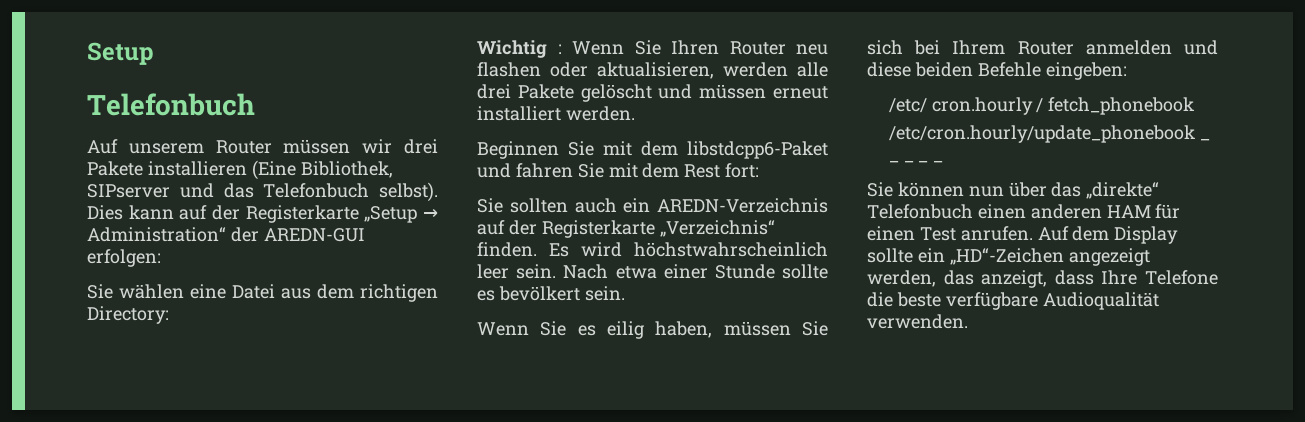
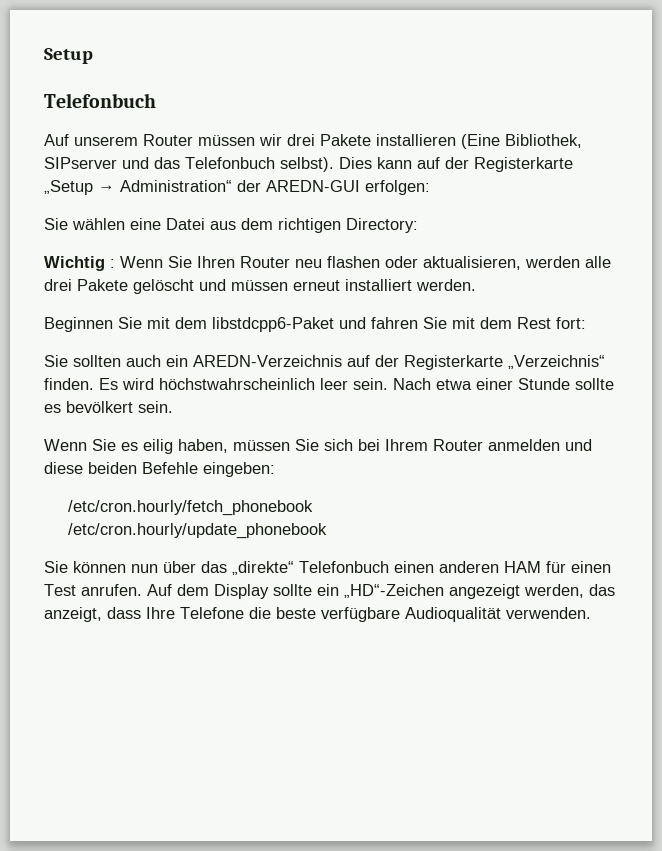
- /etc/ cron.hourly / fetch_phonebook
- /etc/cron.hourly/update_phonebook _ _ _ _ _
+ /etc/cron.hourly/fetch_phonebook
+ /etc/cron.hourly/update_phonebook

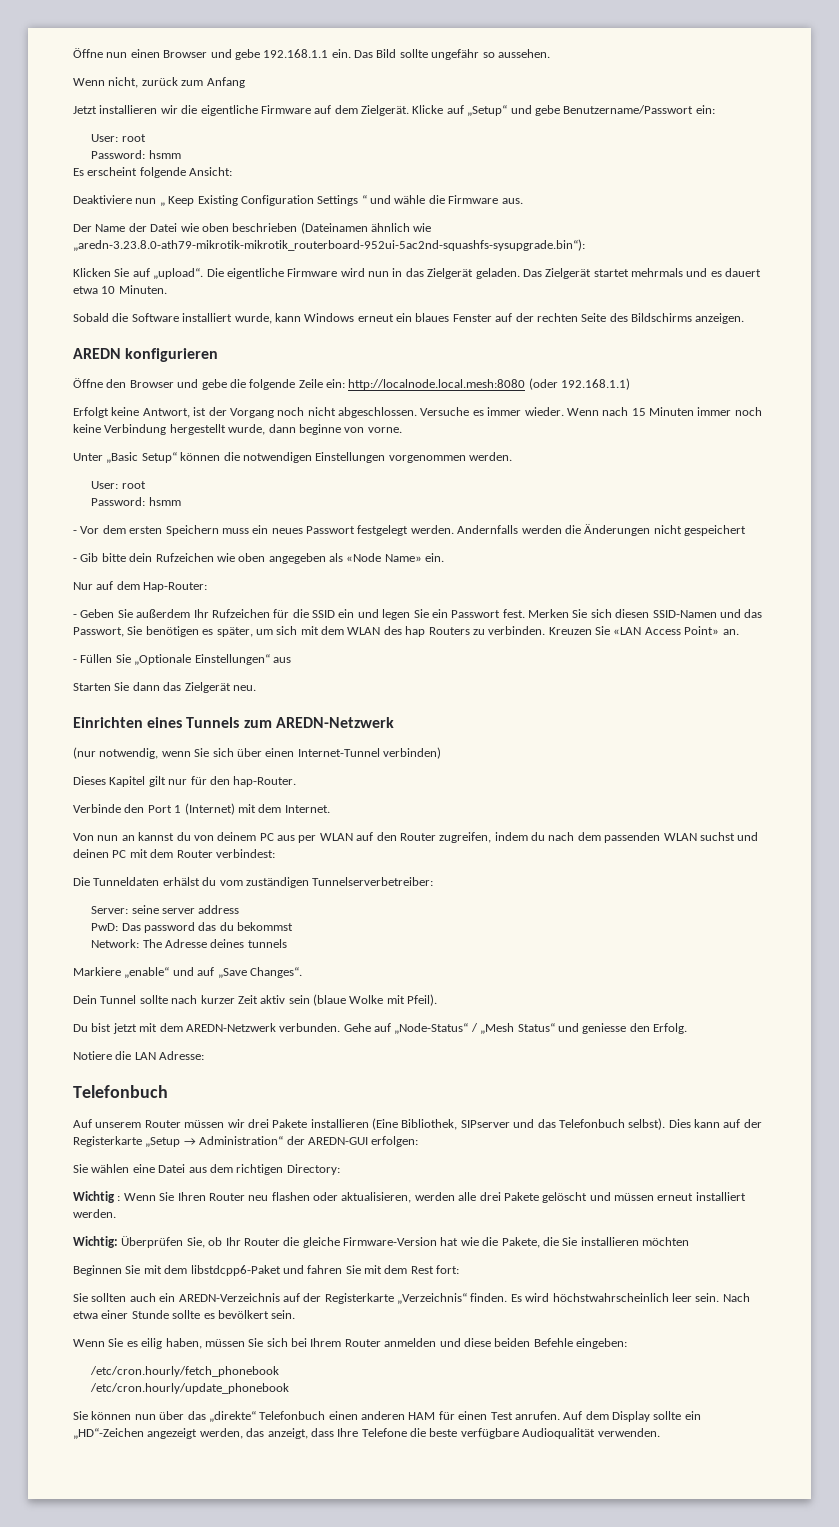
- Setup
+ Öffne nun einen Browser und gebe 192.168.1.1 ein. Das Bild sollte ungefähr so aussehen.
+ Wenn nicht, zurück zum Anfang
+ Jetzt installieren wir die eigentliche Firmware auf dem Zielgerät. Klicke auf „Setup“ und gebe Benutzername/Passwort ein:
+ User: root
+ Password: hsmm
+ Es erscheint folgende Ansicht:
+ Deaktiviere nun „ Keep Existing Configuration Settings “ und wähle die Firmware aus.
+ Der Name der Datei wie oben beschrieben (Dateinamen ähnlich wie „aredn-3.23.8.0-ath79-mikrotik-mikrotik_routerboard-952ui-5ac2nd-squashfs-sysupgrade.bin“):
+ Klicken Sie auf „upload“. Die eigentliche Firmware wird nun in das Zielgerät geladen. Das Zielgerät startet mehrmals und es dauert etwa 10 Minuten.
+ Sobald die Software installiert wurde, kann Windows erneut ein blaues Fenster auf der rechten Seite des Bildschirms anzeigen.
+ AREDN konfigurieren
+ Öffne den Browser und gebe die folgende Zeile ein: http://localnode.local.mesh:8080 (oder 192.168.1.1)
+ Erfolgt keine Antwort, ist der Vorgang noch nicht abgeschlossen. Versuche es immer wieder. Wenn nach 15 Minuten immer noch keine Verbindung hergestellt wurde, dann beginne von vorne.
+ Unter „Basic Setup“ können die notwendigen Einstellungen vorgenommen werden.
+ User: root
+ Password: hsmm
+ - Vor dem ersten Speichern muss ein neues Passwort festgelegt werden. Andernfalls werden die Änderungen nicht gespeichert
+ - Gib bitte dein Rufzeichen wie oben angegeben als «Node Name» ein.
+ Nur auf dem Hap-Router:
+ - Geben Sie außerdem Ihr Rufzeichen für die SSID ein und legen Sie ein Passwort fest. Merken Sie sich diesen SSID-Namen und das Passwort, Sie benötigen es später, um sich mit dem WLAN des hap Routers zu verbinden. Kreuzen Sie «LAN Access Point» an.
+ - Füllen Sie „Optionale Einstellungen“ aus
+ Starten Sie dann das Zielgerät neu.
+ Einrichten eines Tunnels zum AREDN-Netzwerk
+ (nur notwendig, wenn Sie sich über einen Internet-Tunnel verbinden)
+ Dieses Kapitel gilt nur für den hap-Router.
+ Verbinde den Port 1 (Internet) mit dem Internet.
+ Von nun an kannst du von deinem PC aus per WLAN auf den Router zugreifen, indem du nach dem passenden WLAN suchst und deinen PC mit dem Router verbindest:
+ Die Tunneldaten erhälst du vom zuständigen Tunnelserverbetreiber:
+ Server: seine server address
+ PwD: Das password das du bekommst
+ Network: The Adresse deines tunnels
+ Markiere „enable“ und auf „Save Changes“.
+ Dein Tunnel sollte nach kurzer Zeit aktiv sein (blaue Wolke mit Pfeil).
+ Du bist jetzt mit dem AREDN-Netzwerk verbunden. Gehe auf „Node-Status“ / „Mesh Status“ und geniesse den Erfolg.
+ Notiere die LAN Adresse:
+ Wichtig: Überprüfen Sie, ob Ihr Router die gleiche Firmware-Version hat wie die Pakete, die Sie installieren möchten

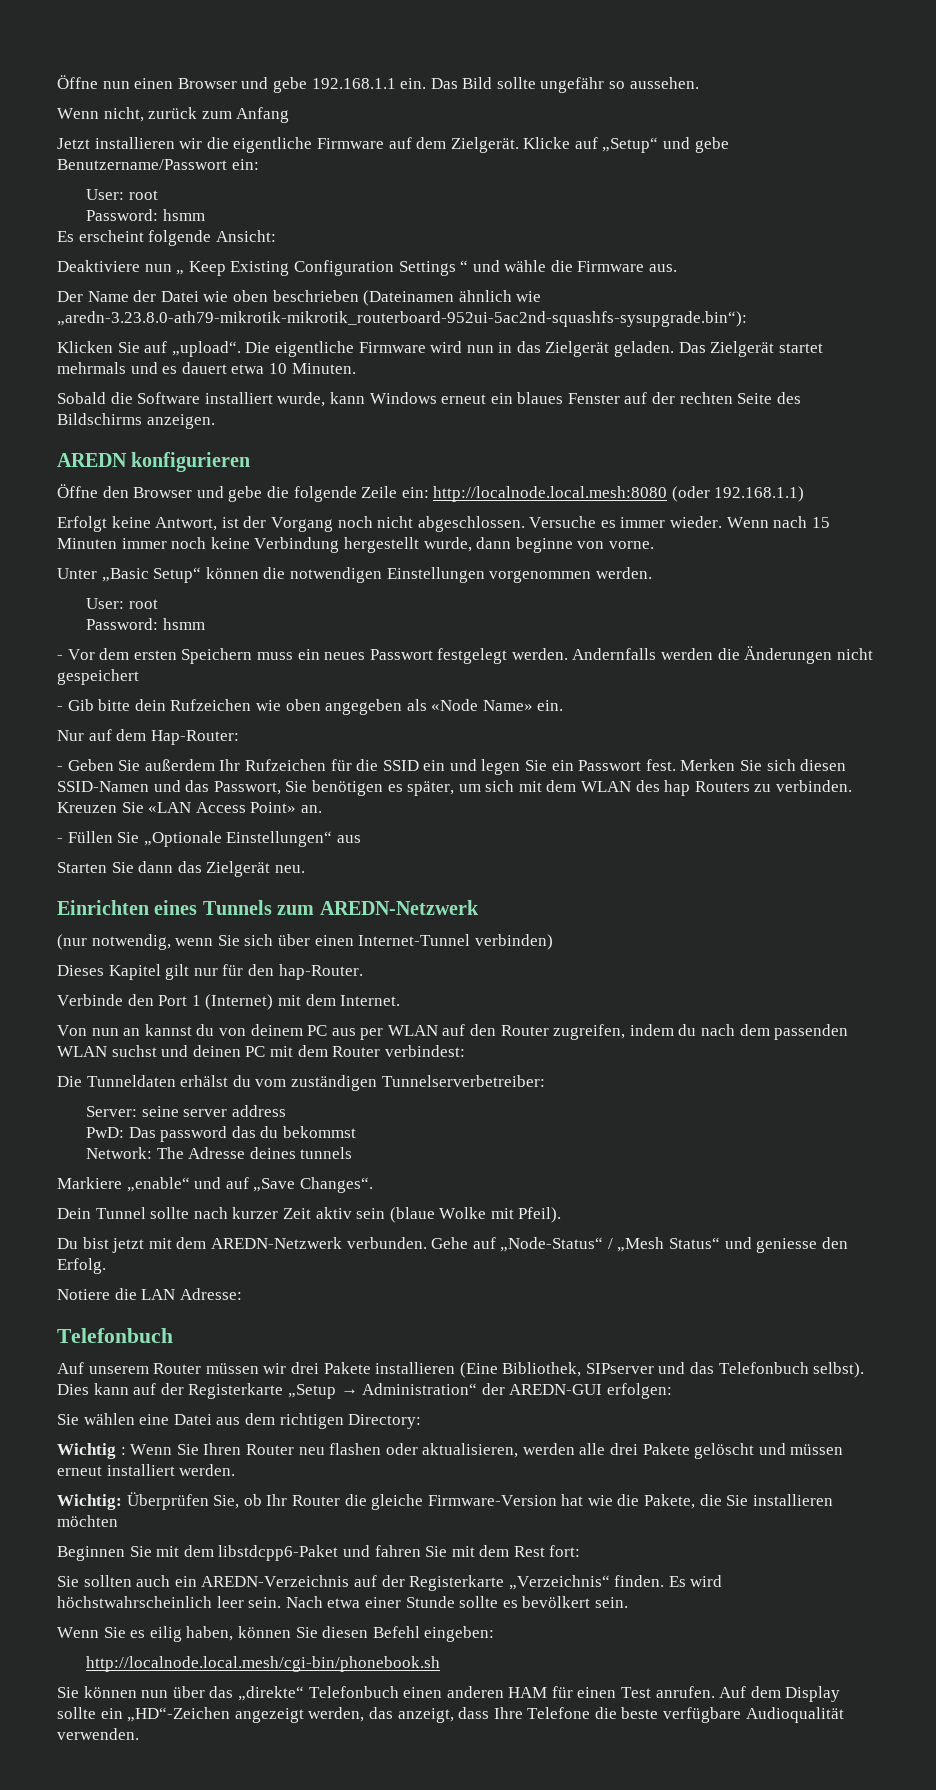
- Wenn Sie es eilig haben, müssen Sie sich bei Ihrem Router anmelden und diese beiden Befehle eingeben:
+ Wenn Sie es eilig haben, können Sie diesen Befehl eingeben:
- /etc/cron.hourly/fetch_phonebook
- /etc/cron.hourly/update_phonebook
+ http://localnode.local.mesh/cgi-bin/phonebook.sh

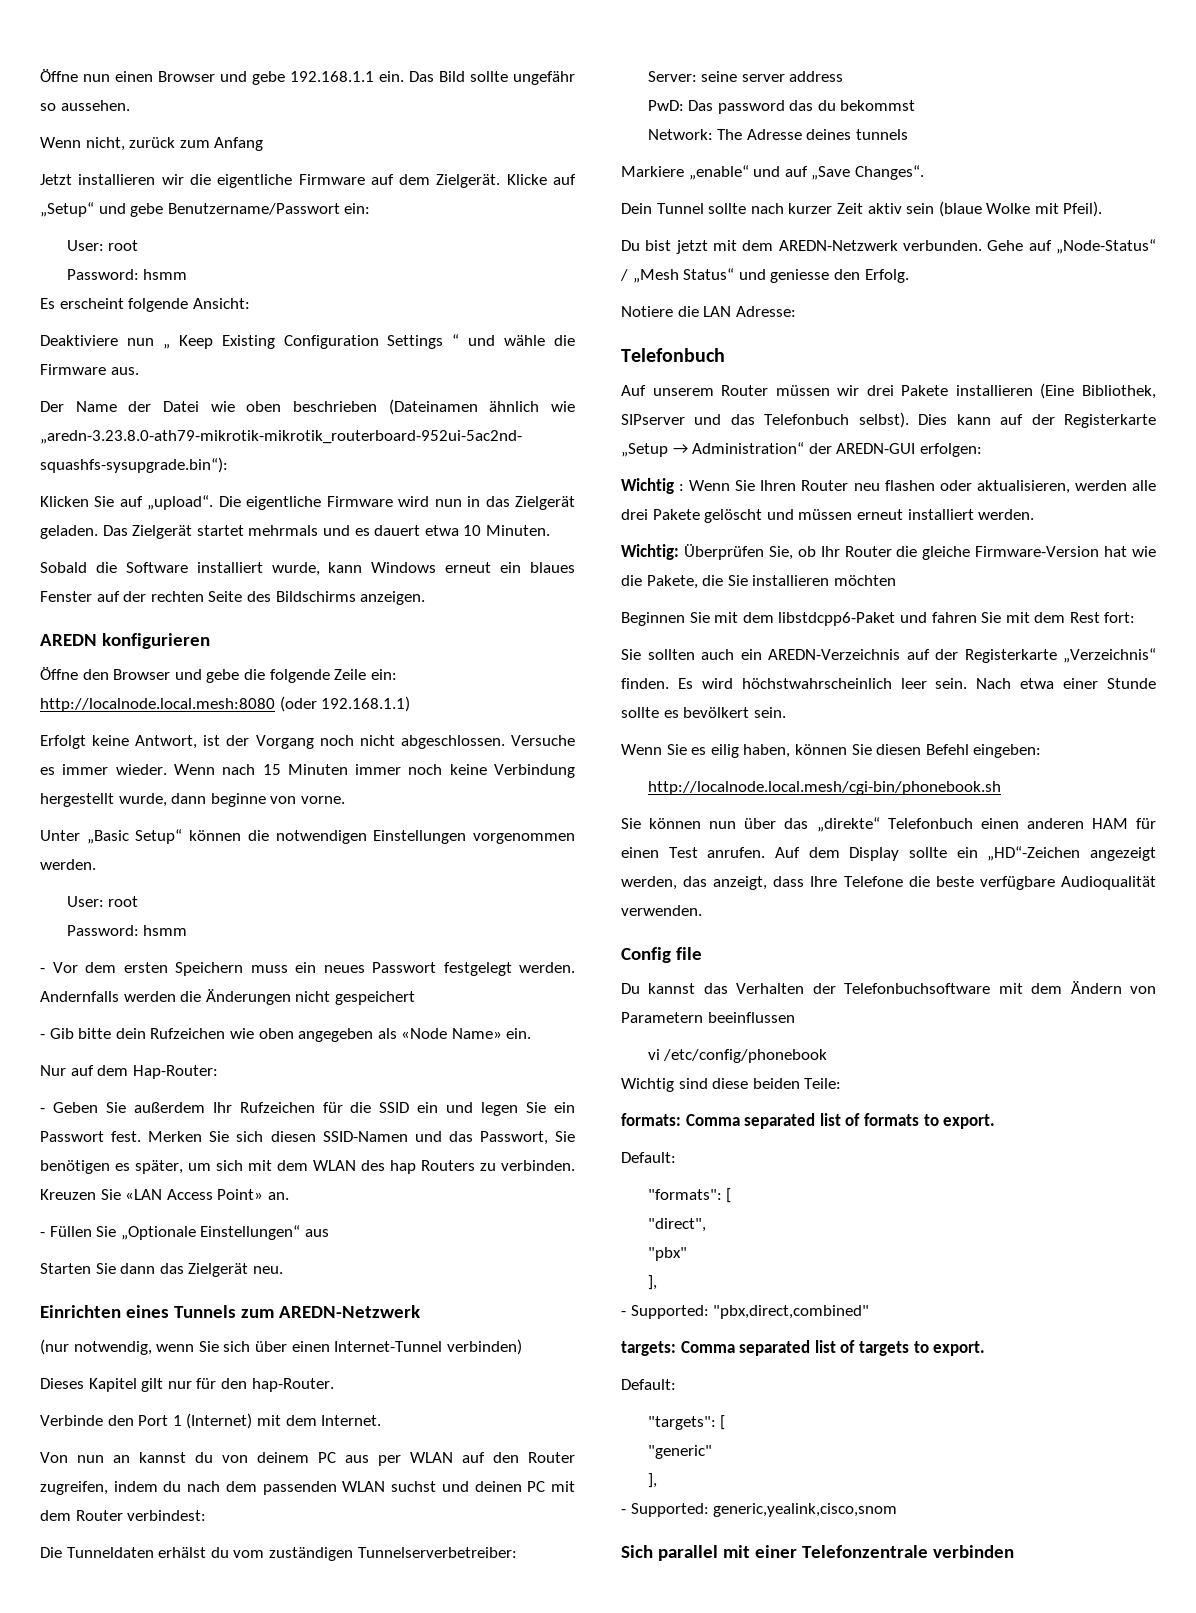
- Sie wählen eine Datei aus dem richtigen Directory:
+ Config file
+ Du kannst das Verhalten der Telefonbuchsoftware mit dem Ändern von Parametern beeinflussen
+ vi /etc/config/phonebook
+ Wichtig sind diese beiden Teile:
+ formats: Comma separated list of formats to export.
+ Default:
+ "formats": [
+ "direct",
+ "pbx"
+ ],
+ - Supported: "pbx,direct,combined"
+ targets: Comma separated list of targets to export.
+ Default:
+ "targets": [
+ "generic"
+ ],
+ - Supported: generic,yealink,cisco,snom
+ Sich parallel mit einer Telefonzentrale verbinden

